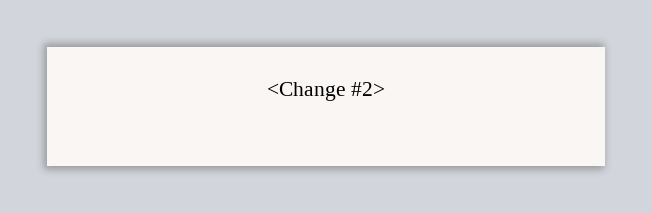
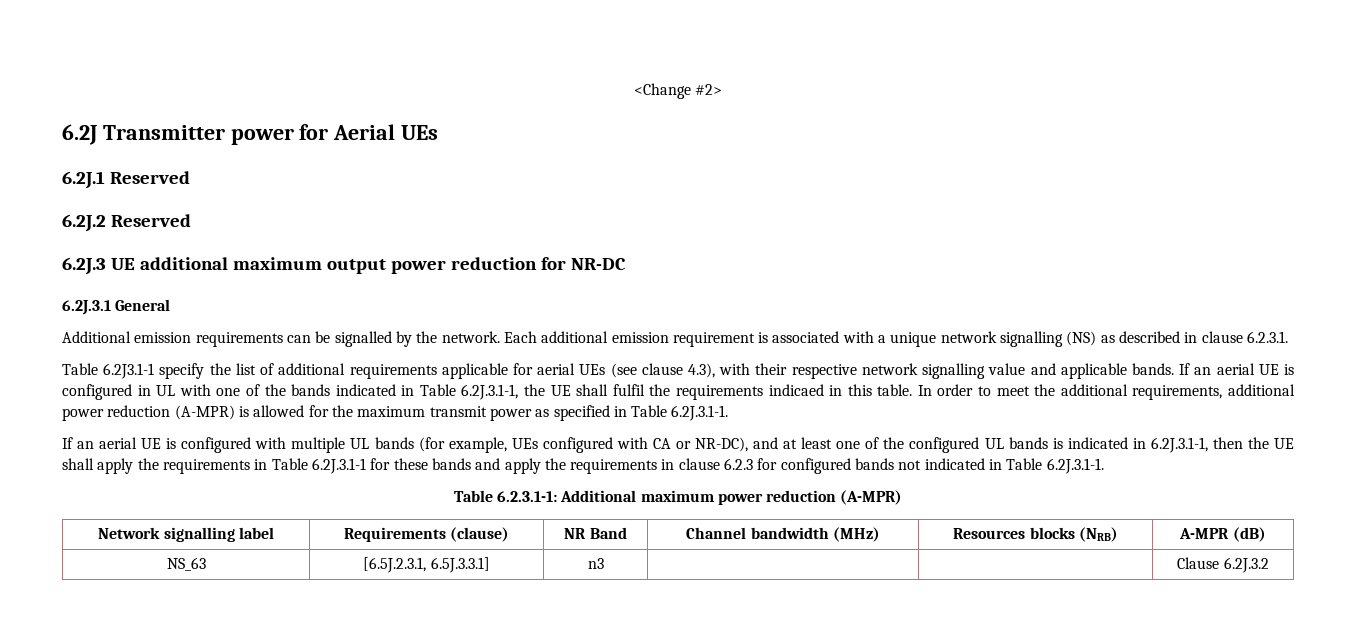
+ 6.2J Transmitter power for Aerial UEs
+ 6.2J.1 Reserved
+ 6.2J.2 Reserved
+ 6.2J.3 UE additional maximum output power reduction for NR-DC
+ 6.2J.3.1 General
+ Additional emission requirements can be signalled by the network. Each additional emission requirement is associated with a unique network signalling (NS) as described in clause 6.2.3.1.
+ Table 6.2J3.1-1 specify the list of additional requirements applicable for aerial UEs (see clause 4.3), with their respective network signalling value and applicable bands. If an aerial UE is configured in UL with one of the bands indicated in Table 6.2J.3.1-1, the UE shall fulfil the requirements indicaed in this table. In order to meet the additional requirements, additional power reduction (A-MPR) is allowed for the maximum transmit power as specified in Table 6.2J.3.1-1.
+ If an aerial UE is configured with multiple UL bands (for example, UEs configured with CA or NR-DC), and at least one of the configured UL bands is indicated in 6.2J.3.1-1, then the UE shall apply the requirements in Table 6.2J.3.1-1 for these bands and apply the requirements in clause 6.2.3 for configured bands not indicated in Table 6.2J.3.1-1.
+ Table 6.2.3.1-1: Additional maximum power reduction (A-MPR)
+ Network signalling label | Requirements (clause) | NR Band | Channel bandwidth (MHz) | Resources blocks (NRB) | A-MPR (dB)
+ NS_63 | [6.5J.2.3.1, 6.5J.3.3.1] | n3 | | | Clause 6.2J.3.2

